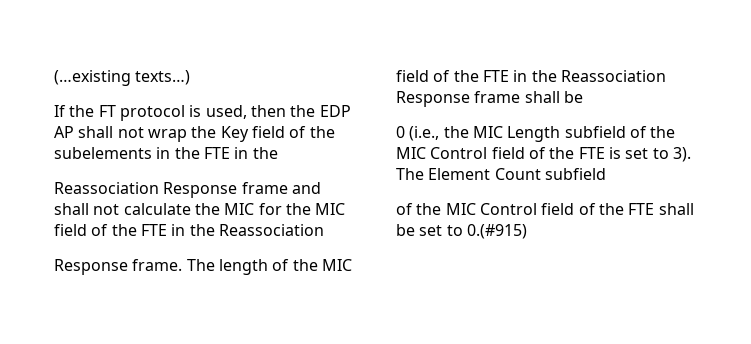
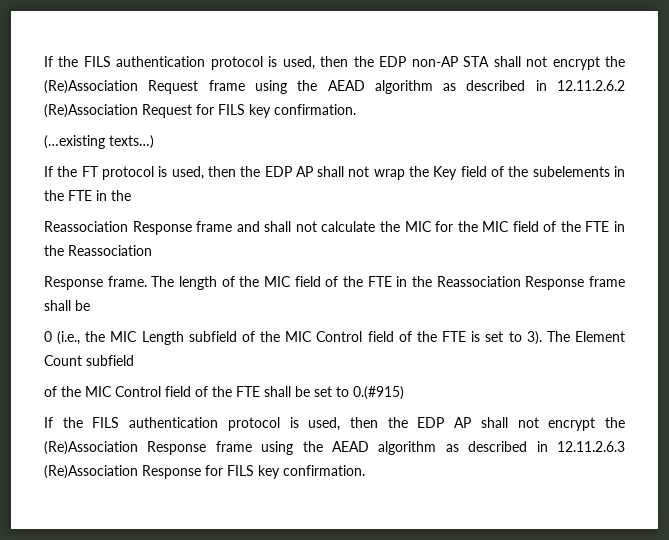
+ If the FILS authentication protocol is used, then the EDP non-AP STA shall not encrypt the (Re)Association Request frame using the AEAD algorithm as described in 12.11.2.6.2 (Re)Association Request for FILS key confirmation.
+ If the FILS authentication protocol is used, then the EDP AP shall not encrypt the (Re)Association Response frame using the AEAD algorithm as described in 12.11.2.6.3 (Re)Association Response for FILS key confirmation.

